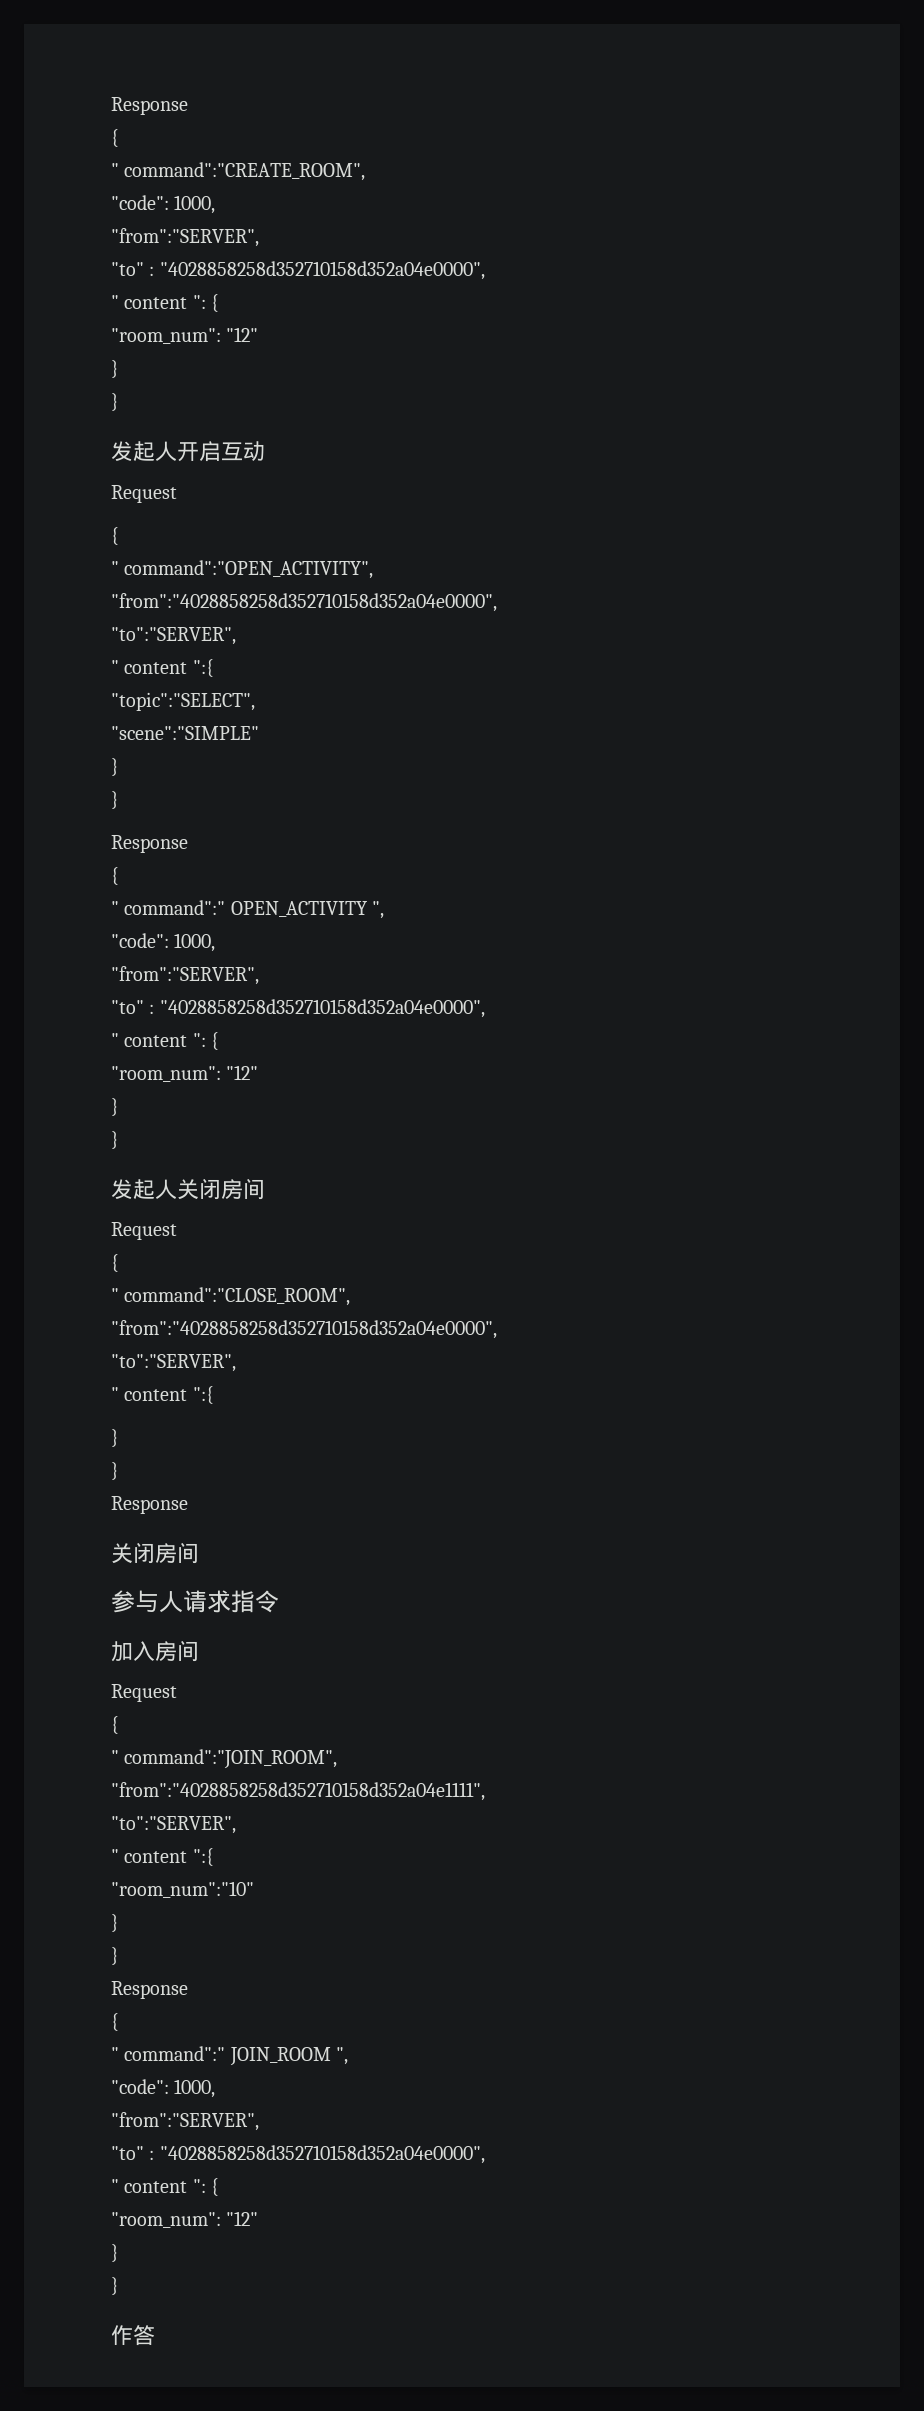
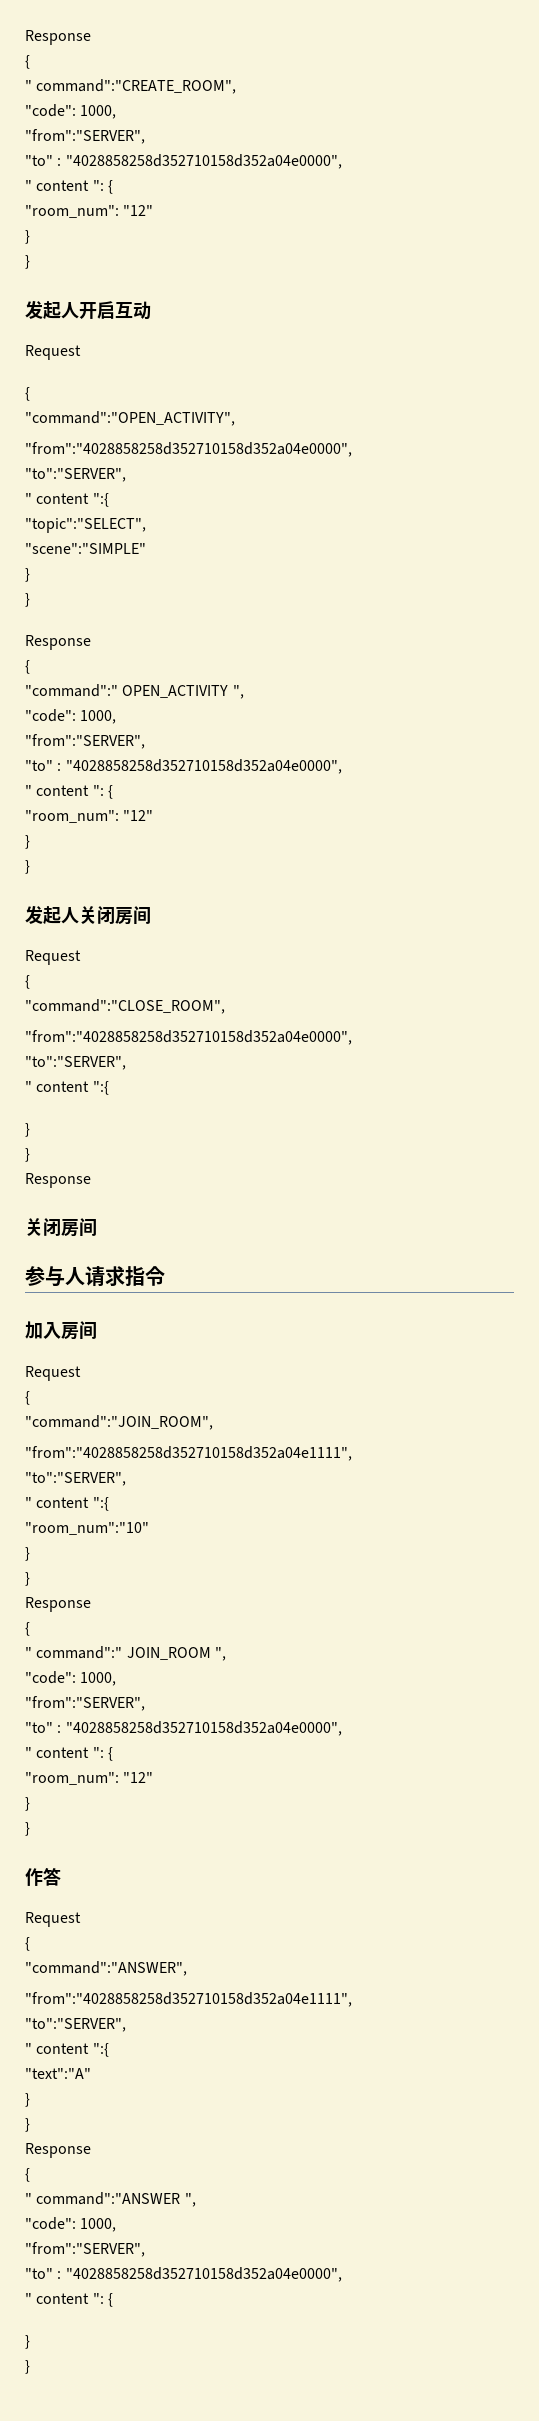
- " command":"OPEN_ACTIVITY",
+ "command":"OPEN_ACTIVITY",
- " command":" OPEN_ACTIVITY ",
+ "command":" OPEN_ACTIVITY ",
- " command":"CLOSE_ROOM",
+ "command":"CLOSE_ROOM",
- " command":"JOIN_ROOM",
+ "command":"JOIN_ROOM",
  作答
+ Request
+ {
+ "command":"ANSWER",
+ "from":"4028858258d352710158d352a04e1111",
+ "to":"SERVER",
+ " content ":{
+ "text":"A"
+ }
+ }
+ Response
+ {
+ " command":"ANSWER ",
+ "code": 1000,
+ "from":"SERVER",
+ "to" : "4028858258d352710158d352a04e0000",
+ " content ": {
+ }
+ }

